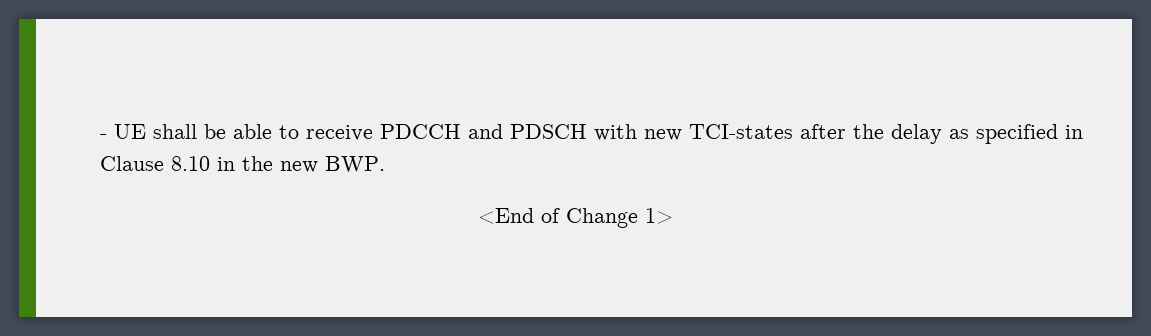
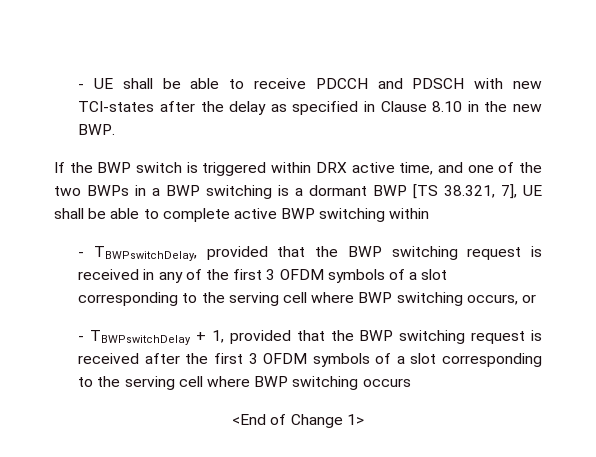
+ If the BWP switch is triggered within DRX active time, and one of the two BWPs in a BWP switching is a dormant BWP [TS 38.321, 7], UE shall be able to complete active BWP switching within
+ - TBWPswitchDelay, provided that the BWP switching request is received in any of the first 3 OFDM symbols of a slot corresponding to the serving cell where BWP switching occurs, or
+ - TBWPswitchDelay + 1, provided that the BWP switching request is received after the first 3 OFDM symbols of a slot corresponding to the serving cell where BWP switching occurs

